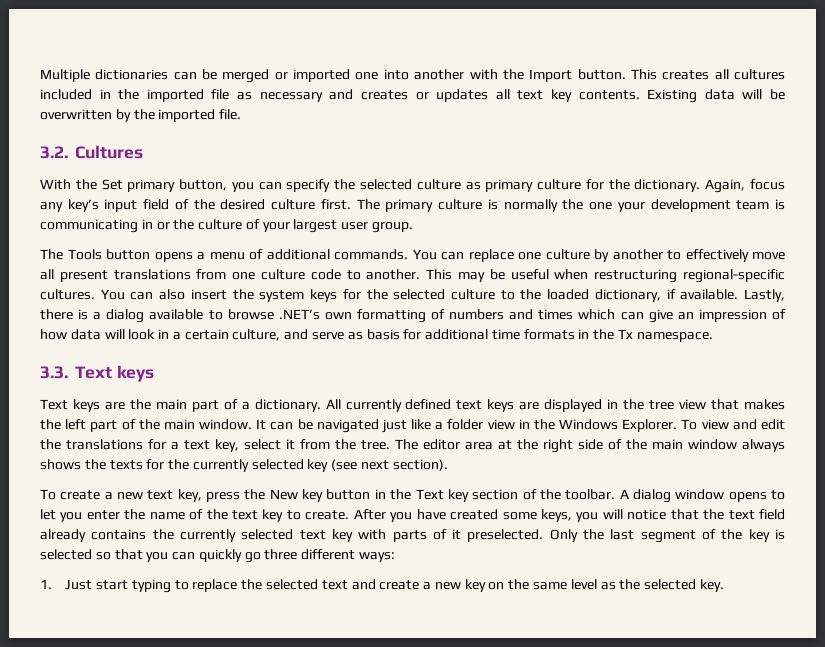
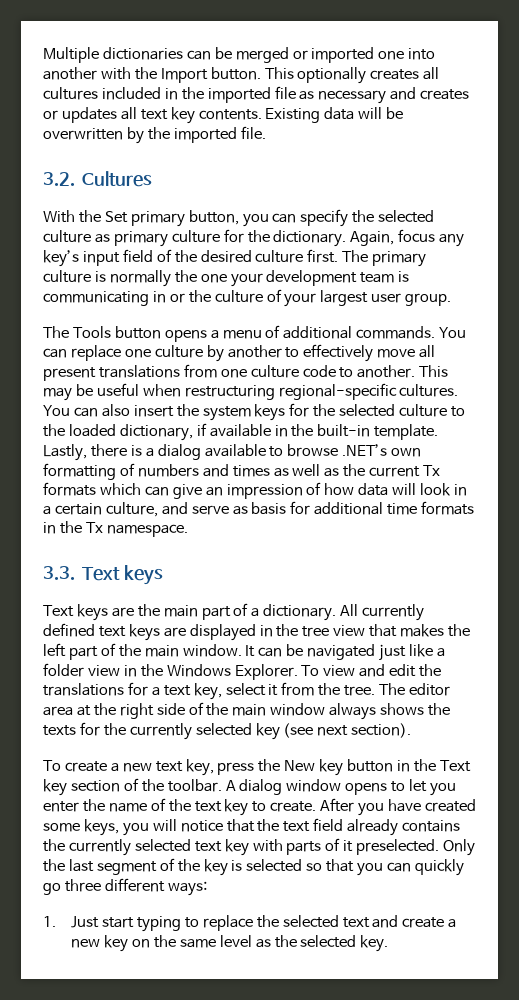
- This creates all cultures included in the imported file as necessary and creates or updates all text key contents.
+ This optionally creates all cultures included in the imported file as necessary and creates or updates all text key contents.
- You can also insert the system keys for the selected culture to the loaded dictionary, if available.
+ You can also insert the system keys for the selected culture to the loaded dictionary, if available in the built-in template.
- Lastly, there is a dialog available to browse .NET’s own formatting of numbers and times which can give an impression of how data will look in a certain culture, and serve as basis for additional time formats in the Tx namespace.
+ Lastly, there is a dialog available to browse .NET’s own formatting of numbers and times as well as the current Tx formats which can give an impression of how data will look in a certain culture, and serve as basis for additional time formats in the Tx namespace.

